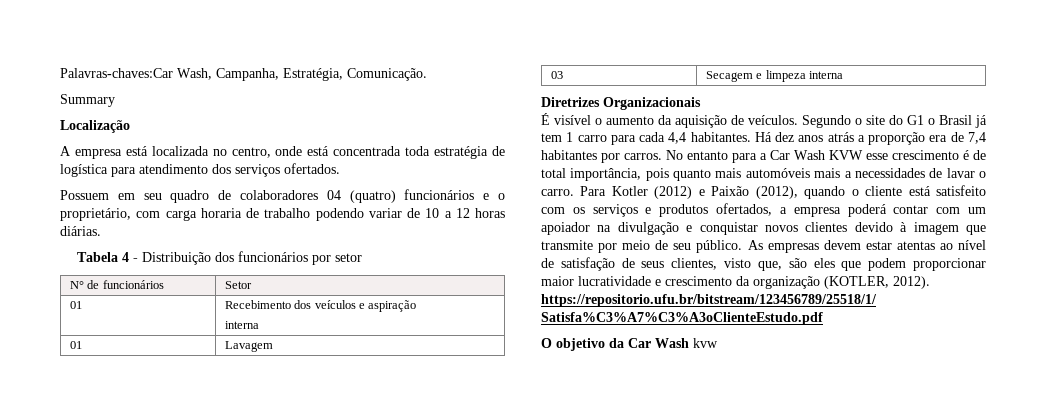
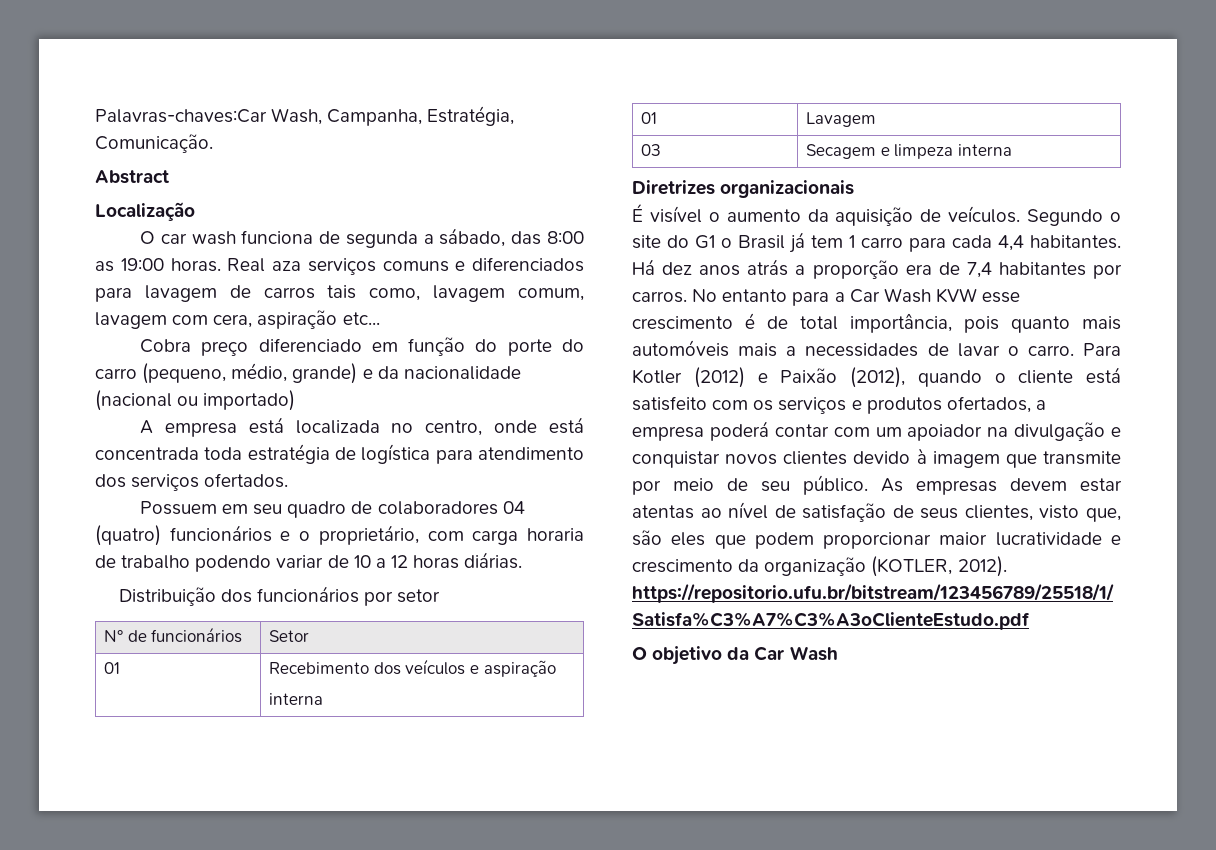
- Summary
+ Abstract
+ O car wash funciona de segunda a sábado, das 8:00 as 19:00 horas. Real aza serviços comuns e diferenciados para lavagem de carros tais como, lavagem comum, lavagem com cera, aspiração etc...
+ Cobra preço diferenciado em função do porte do carro (pequeno, médio, grande) e da nacionalidade (nacional ou importado)
- Tabela 4 - Distribuição dos funcionários por setor
+ Distribuição dos funcionários por setor
- Diretrizes Organizacionais
+ Diretrizes organizacionais
- O objetivo da Car Wash kvw
+ O objetivo da Car Wash

